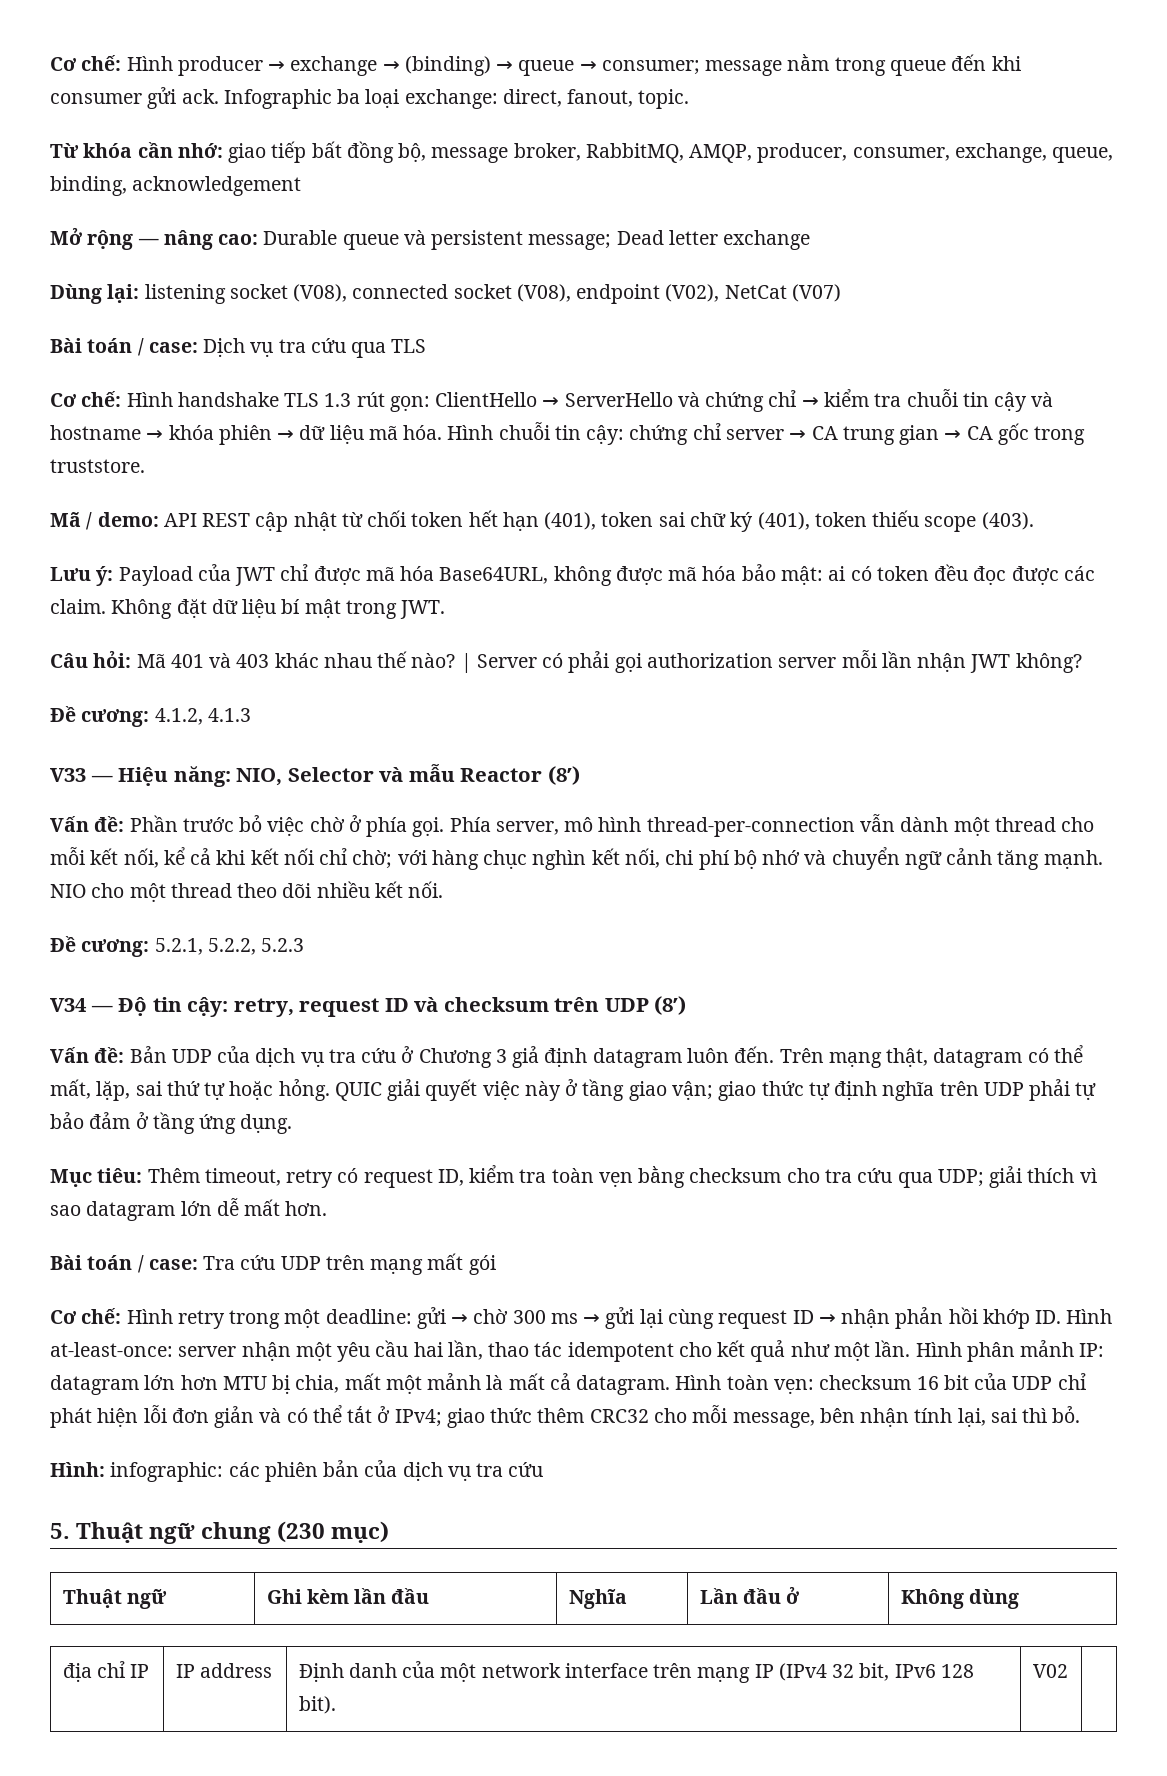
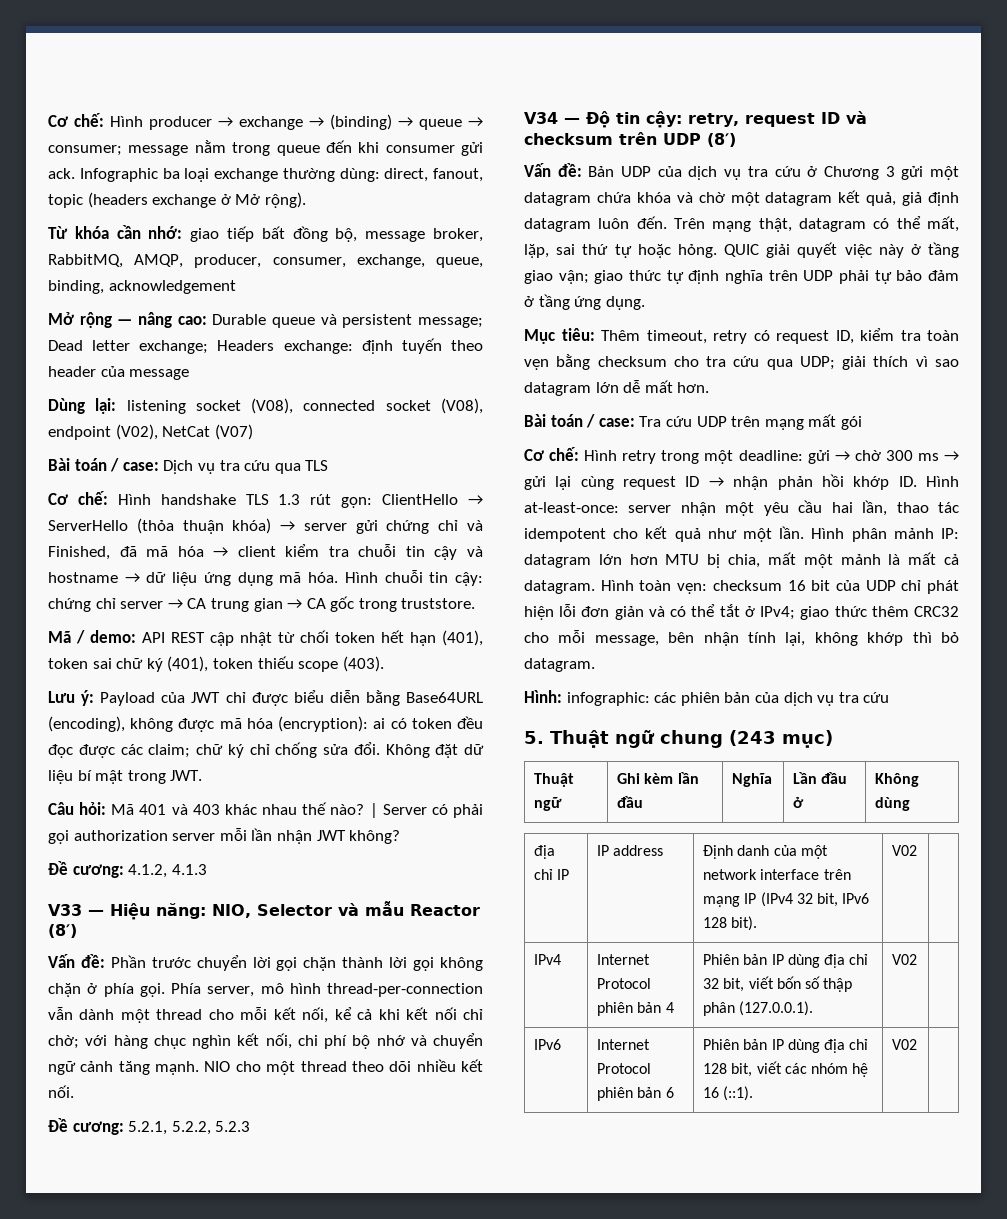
- Infographic ba loại exchange: direct, fanout, topic.
+ Infographic ba loại exchange thường dùng: direct, fanout, topic (headers exchange ở Mở rộng).
- Mở rộng — nâng cao: Durable queue và persistent message; Dead letter exchange
+ Mở rộng — nâng cao: Durable queue và persistent message; Dead letter exchange; Headers exchange: định tuyến theo header của message
- Cơ chế: Hình handshake TLS 1.3 rút gọn: ClientHello → ServerHello và chứng chỉ → kiểm tra chuỗi tin cậy và hostname → khóa phiên → dữ liệu mã hóa.
+ Cơ chế: Hình handshake TLS 1.3 rút gọn: ClientHello → ServerHello (thỏa thuận khóa) → server gửi chứng chỉ và Finished, đã mã hóa → client kiểm tra chuỗi tin cậy và hostname → dữ liệu ứng dụng mã hóa.
- Lưu ý: Payload của JWT chỉ được mã hóa Base64URL, không được mã hóa bảo mật: ai có token đều đọc được các claim.
+ Lưu ý: Payload của JWT chỉ được biểu diễn bằng Base64URL (encoding), không được mã hóa (encryption): ai có token đều đọc được các claim; chữ ký chỉ chống sửa đổi.
- Vấn đề: Phần trước bỏ việc chờ ở phía gọi.
+ Vấn đề: Phần trước chuyển lời gọi chặn thành lời gọi không chặn ở phía gọi.
- Vấn đề: Bản UDP của dịch vụ tra cứu ở Chương 3 giả định datagram luôn đến.
+ Vấn đề: Bản UDP của dịch vụ tra cứu ở Chương 3 gửi một datagram chứa khóa và chờ một datagram kết quả, giả định datagram luôn đến.
- Hình toàn vẹn: checksum 16 bit của UDP chỉ phát hiện lỗi đơn giản và có thể tắt ở IPv4; giao thức thêm CRC32 cho mỗi message, bên nhận tính lại, sai thì bỏ.
+ Hình toàn vẹn: checksum 16 bit của UDP chỉ phát hiện lỗi đơn giản và có thể tắt ở IPv4; giao thức thêm CRC32 cho mỗi message, bên nhận tính lại, không khớp thì bỏ datagram.
- 5. Thuật ngữ chung (230 mục)
+ 5. Thuật ngữ chung (243 mục)
+ IPv4 | Internet Protocol phiên bản 4 | Phiên bản IP dùng địa chỉ 32 bit, viết bốn số thập phân (127.0.0.1). | V02 |
+ IPv6 | Internet Protocol phiên bản 6 | Phiên bản IP dùng địa chỉ 128 bit, viết các nhóm hệ 16 (::1). | V02 |

